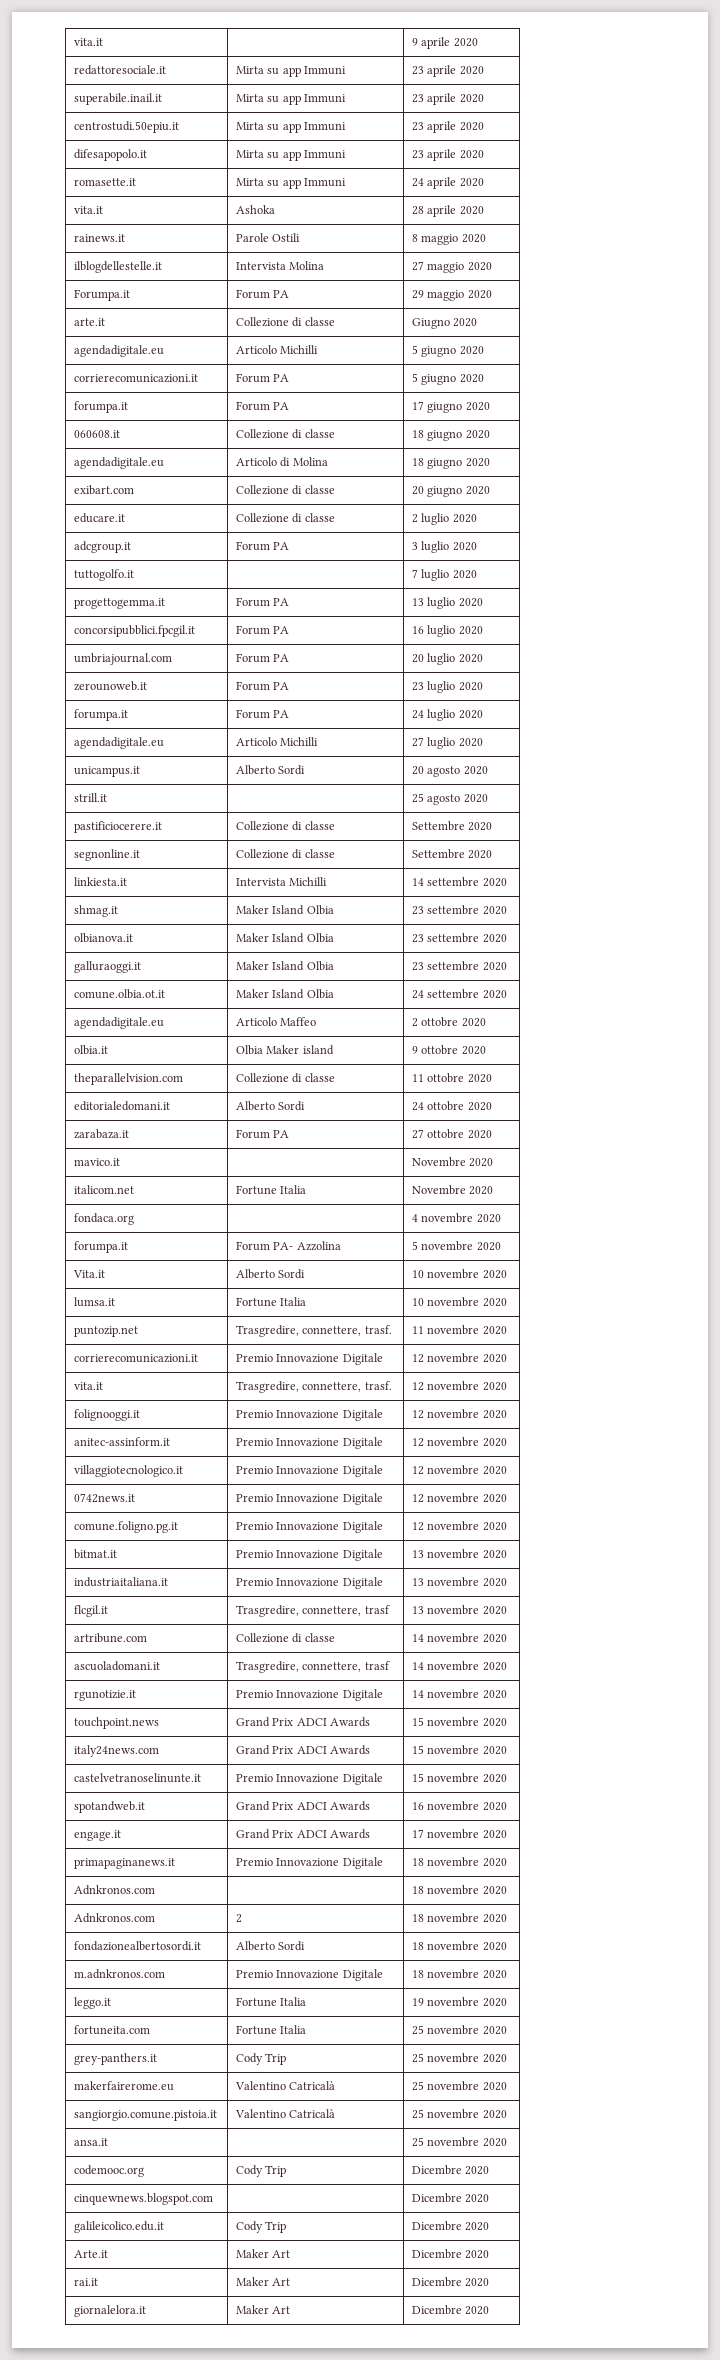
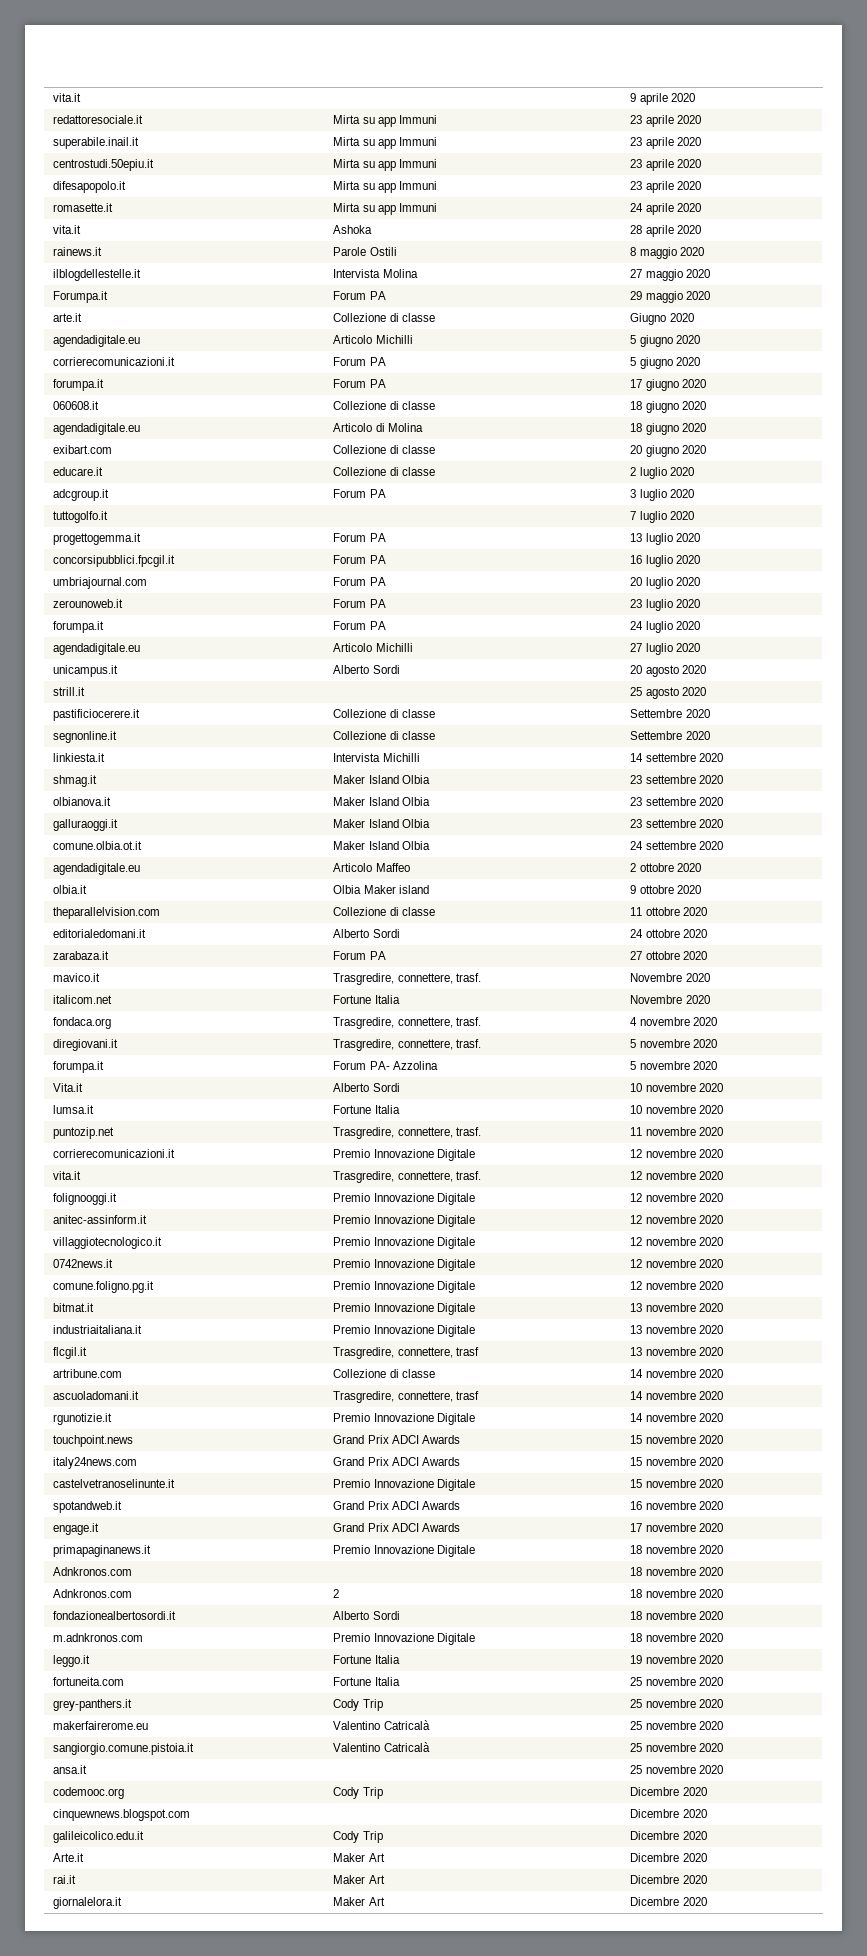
- mavico.it | | Novembre 2020
+ mavico.it | Trasgredire, connettere, trasf. | Novembre 2020
- fondaca.org | | 4 novembre 2020
+ fondaca.org | Trasgredire, connettere, trasf. | 4 novembre 2020
+ diregiovani.it | Trasgredire, connettere, trasf. | 5 novembre 2020

